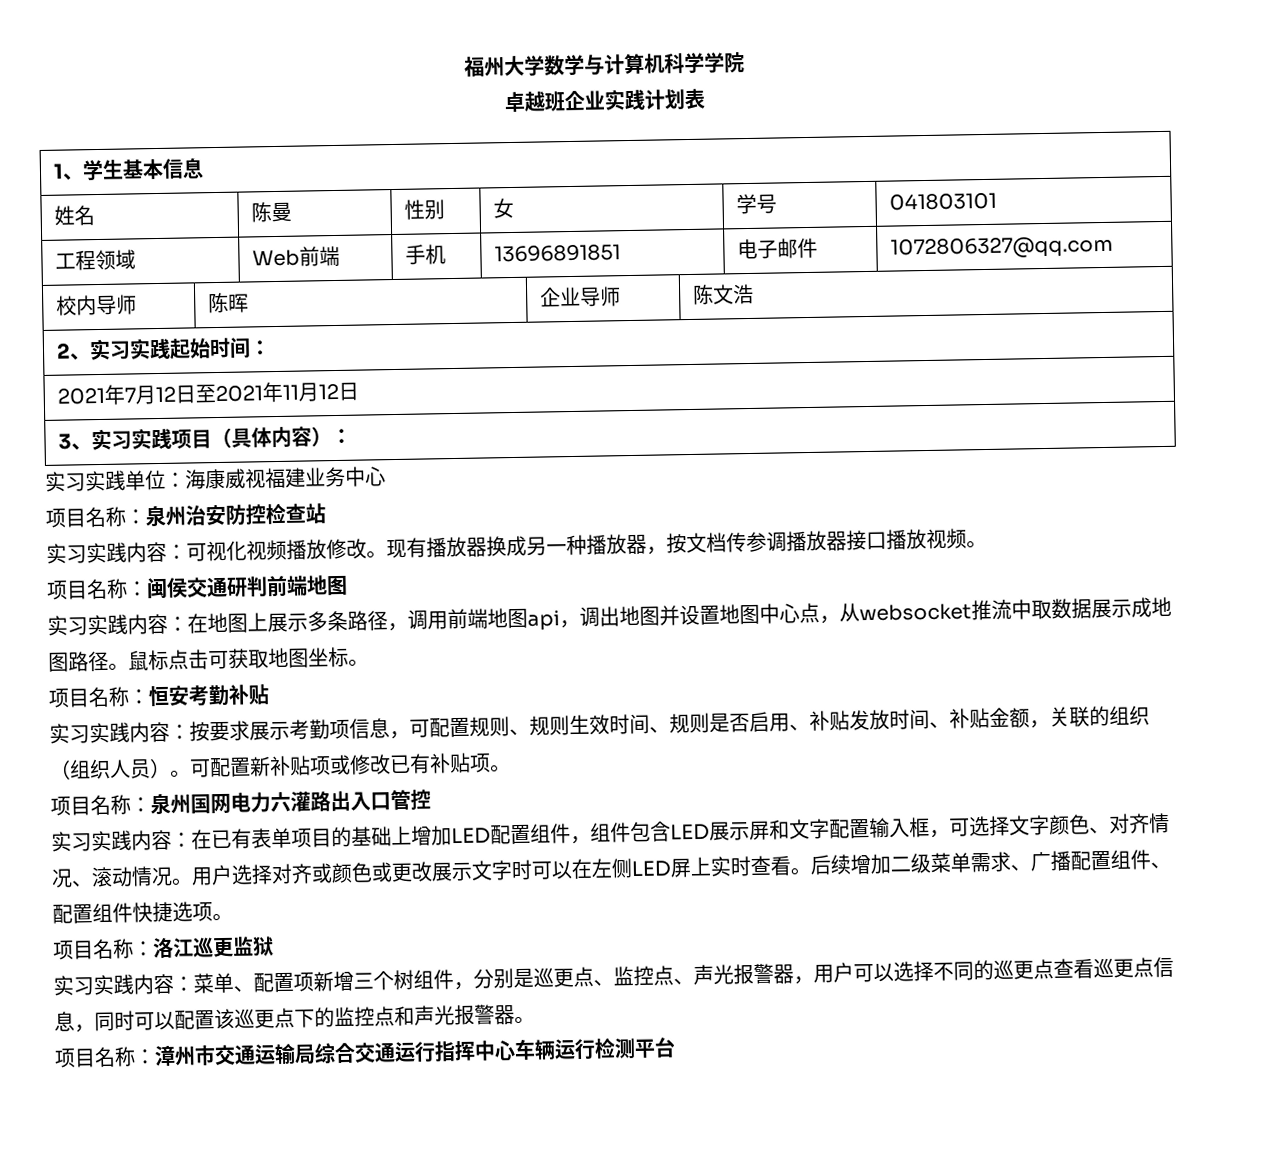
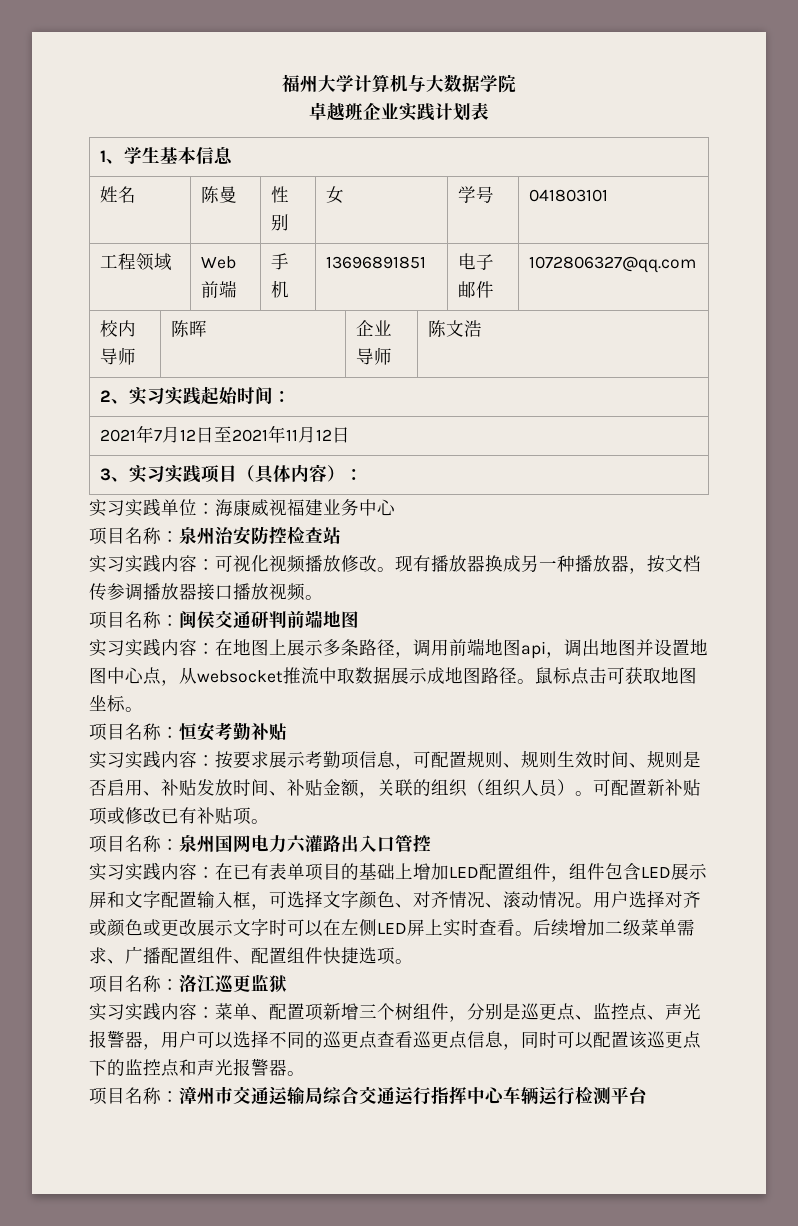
- 福州大学数学与计算机科学学院
+ 福州大学计算机与大数据学院

